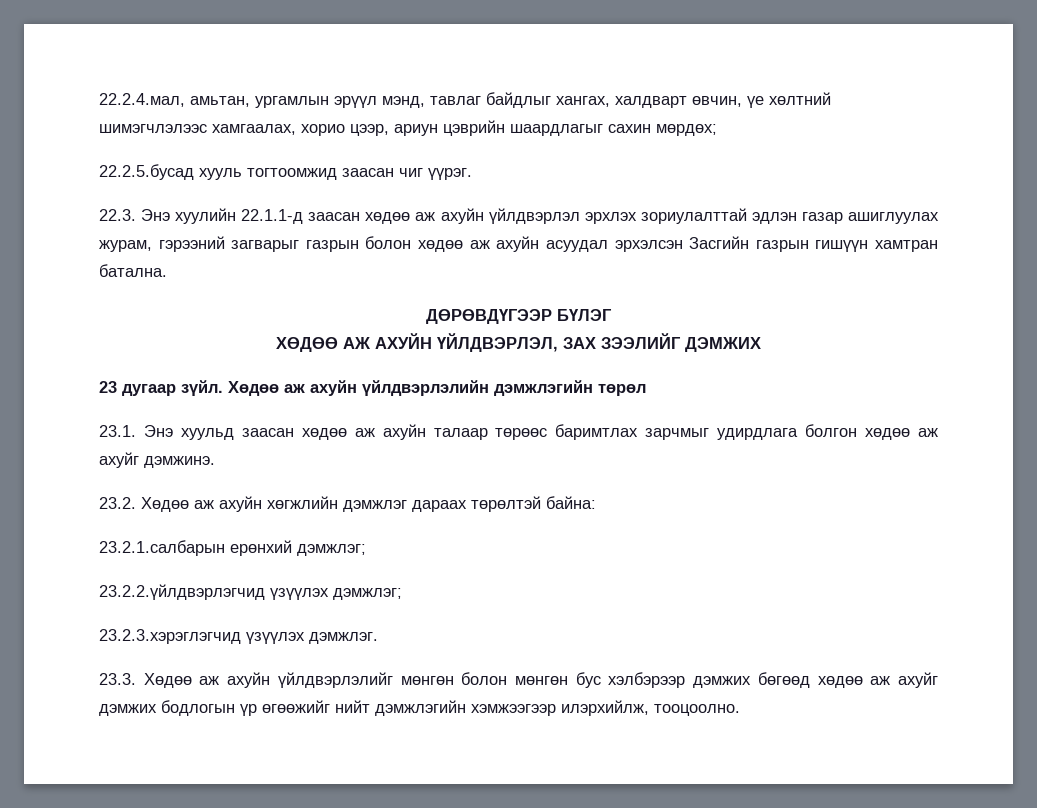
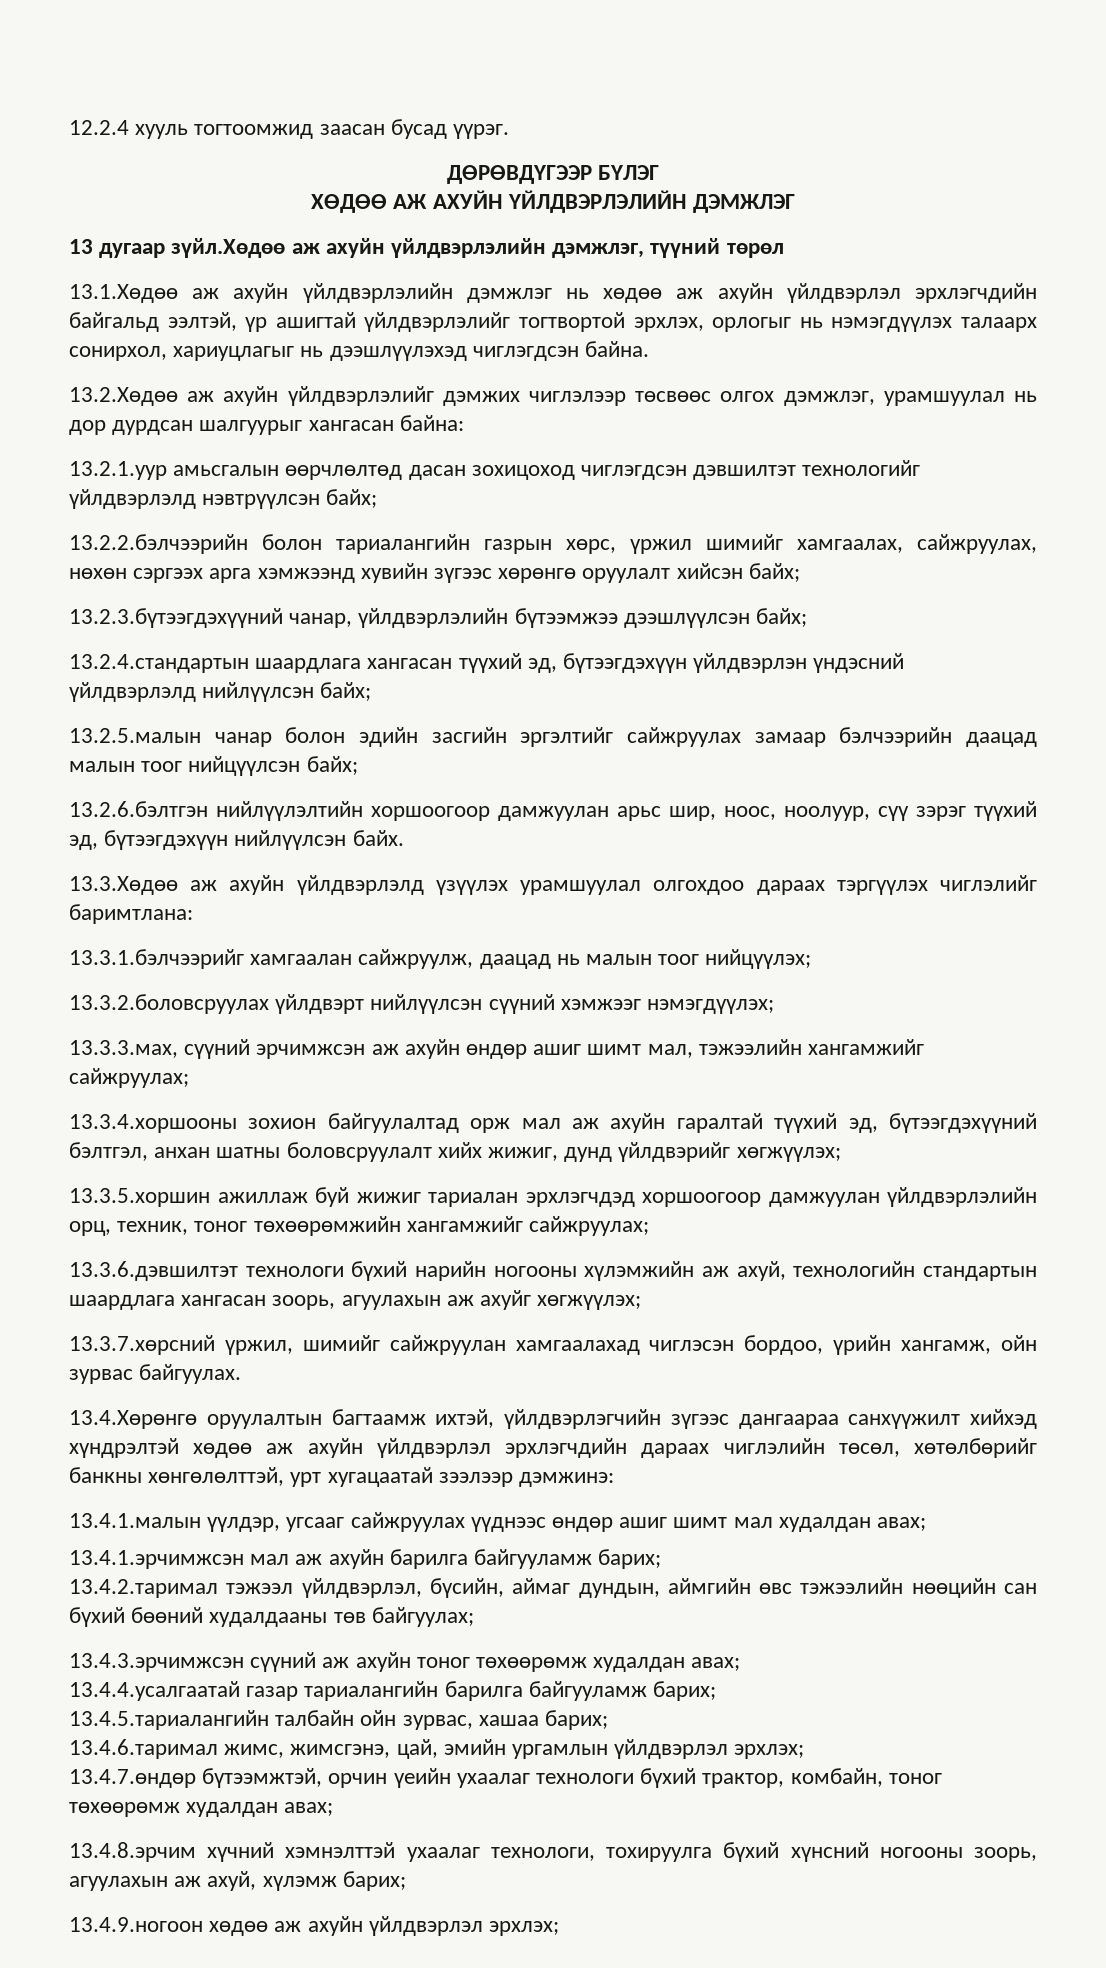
- 22.2.4.мал, амьтан, ургамлын эрүүл мэнд, тавлаг байдлыг хангах, халдварт өвчин, үе хөлтний шимэгчлэлээс хамгаалах, хорио цээр, ариун цэврийн шаардлагыг сахин мөрдөх;
- 22.2.5.бусад хууль тогтоомжид заасан чиг үүрэг.
+ 12.2.4 хууль тогтоомжид заасан бусад үүрэг.
- 22.3. Энэ хуулийн 22.1.1-д заасан хөдөө аж ахуйн үйлдвэрлэл эрхлэх зориулалттай эдлэн газар ашиглуулах журам, гэрээний загварыг газрын болон хөдөө аж ахуйн асуудал эрхэлсэн Засгийн газрын гишүүн хамтран батална.
- ХӨДӨӨ АЖ АХУЙН ҮЙЛДВЭРЛЭЛ, ЗАХ ЗЭЭЛИЙГ ДЭМЖИХ
- 23 дугаар зүйл. Хөдөө аж ахуйн үйлдвэрлэлийн дэмжлэгийн төрөл
+ ХӨДӨӨ АЖ АХУЙН ҮЙЛДВЭРЛЭЛИЙН ДЭМЖЛЭГ
+ 13 дугаар зүйл.Хөдөө аж ахуйн үйлдвэрлэлийн дэмжлэг, түүний төрөл
- 23.1. Энэ хуульд заасан хөдөө аж ахуйн талаар төрөөс баримтлах зарчмыг удирдлага болгон хөдөө аж ахуйг дэмжинэ.
- 23.2. Хөдөө аж ахуйн хөгжлийн дэмжлэг дараах төрөлтэй байна:
- 23.2.1.салбарын ерөнхий дэмжлэг;
- 23.2.2.үйлдвэрлэгчид үзүүлэх дэмжлэг;
- 23.2.3.хэрэглэгчид үзүүлэх дэмжлэг.
- 23.3. Хөдөө аж ахуйн үйлдвэрлэлийг мөнгөн болон мөнгөн бус хэлбэрээр дэмжих бөгөөд хөдөө аж ахуйг дэмжих бодлогын үр өгөөжийг нийт дэмжлэгийн хэмжээгээр илэрхийлж, тооцоолно.
+ 13.1.Хөдөө аж ахуйн үйлдвэрлэлийн дэмжлэг нь хөдөө аж ахуйн үйлдвэрлэл эрхлэгчдийн байгальд ээлтэй, үр ашигтай үйлдвэрлэлийг тогтвортой эрхлэх, орлогыг нь нэмэгдүүлэх талаарх сонирхол, хариуцлагыг нь дээшлүүлэхэд чиглэгдсэн байна.
+ 13.2.Хөдөө аж ахуйн үйлдвэрлэлийг дэмжих чиглэлээр төсвөөс олгох дэмжлэг, урамшуулал нь дор дурдсан шалгуурыг хангасан байна:
+ 13.2.1.уур амьсгалын өөрчлөлтөд дасан зохицоход чиглэгдсэн дэвшилтэт технологийг үйлдвэрлэлд нэвтрүүлсэн байх;
+ 13.2.2.бэлчээрийн болон тариалангийн газрын хөрс, үржил шимийг хамгаалах, сайжруулах, нөхөн сэргээх арга хэмжээнд хувийн зүгээс хөрөнгө оруулалт хийсэн байх;
+ 13.2.3.бүтээгдэхүүний чанар, үйлдвэрлэлийн бүтээмжээ дээшлүүлсэн байх;
+ 13.2.4.стандартын шаардлага хангасан түүхий эд, бүтээгдэхүүн үйлдвэрлэн үндэсний үйлдвэрлэлд нийлүүлсэн байх;
+ 13.2.5.малын чанар болон эдийн засгийн эргэлтийг сайжруулах замаар бэлчээрийн даацад малын тоог нийцүүлсэн байх;
+ 13.2.6.бэлтгэн нийлүүлэлтийн хоршоогоор дамжуулан арьс шир, ноос, ноолуур, сүү зэрэг түүхий эд, бүтээгдэхүүн нийлүүлсэн байх.
+ 13.3.Хөдөө аж ахуйн үйлдвэрлэлд үзүүлэх урамшуулал олгохдоо дараах тэргүүлэх чиглэлийг баримтлана:
+ 13.3.1.бэлчээрийг хамгаалан сайжруулж, даацад нь малын тоог нийцүүлэх;
+ 13.3.2.боловсруулах үйлдвэрт нийлүүлсэн сүүний хэмжээг нэмэгдүүлэх;
+ 13.3.3.мах, сүүний эрчимжсэн аж ахуйн өндөр ашиг шимт мал, тэжээлийн хангамжийг сайжруулах;
+ 13.3.4.хоршооны зохион байгуулалтад орж мал аж ахуйн гаралтай түүхий эд, бүтээгдэхүүний бэлтгэл, анхан шатны боловсруулалт хийх жижиг, дунд үйлдвэрийг хөгжүүлэх;
+ 13.3.5.хоршин ажиллаж буй жижиг тариалан эрхлэгчдэд хоршоогоор дамжуулан үйлдвэрлэлийн орц, техник, тоног төхөөрөмжийн хангамжийг сайжруулах;
+ 13.3.6.дэвшилтэт технологи бүхий нарийн ногооны хүлэмжийн аж ахуй, технологийн стандартын шаардлага хангасан зоорь, агуулахын аж ахуйг хөгжүүлэх;
+ 13.3.7.хөрсний үржил, шимийг сайжруулан хамгаалахад чиглэсэн бордоо, үрийн хангамж, ойн зурвас байгуулах.
+ 13.4.Хөрөнгө оруулалтын багтаамж ихтэй, үйлдвэрлэгчийн зүгээс дангаараа санхүүжилт хийхэд хүндрэлтэй хөдөө аж ахуйн үйлдвэрлэл эрхлэгчдийн дараах чиглэлийн төсөл, хөтөлбөрийг банкны хөнгөлөлттэй, урт хугацаатай зээлээр дэмжинэ:
+ 13.4.1.малын үүлдэр, угсааг сайжруулах үүднээс өндөр ашиг шимт мал худалдан авах;
+ 13.4.1.эрчимжсэн мал аж ахуйн барилга байгууламж барих;
+ 13.4.2.таримал тэжээл үйлдвэрлэл, бүсийн, аймаг дундын, аймгийн өвс тэжээлийн нөөцийн сан бүхий бөөний худалдааны төв байгуулах;
+ 13.4.3.эрчимжсэн сүүний аж ахуйн тоног төхөөрөмж худалдан авах;
+ 13.4.4.усалгаатай газар тариалангийн барилга байгууламж барих;
+ 13.4.5.тариалангийн талбайн ойн зурвас, хашаа барих;
+ 13.4.6.таримал жимс, жимсгэнэ, цай, эмийн ургамлын үйлдвэрлэл эрхлэх;
+ 13.4.7.өндөр бүтээмжтэй, орчин үеийн ухаалаг технологи бүхий трактор, комбайн, тоног төхөөрөмж худалдан авах;
+ 13.4.8.эрчим хүчний хэмнэлттэй ухаалаг технологи, тохируулга бүхий хүнсний ногооны зоорь, агуулахын аж ахуй, хүлэмж барих;
+ 13.4.9.ногоон хөдөө аж ахуйн үйлдвэрлэл эрхлэх;

